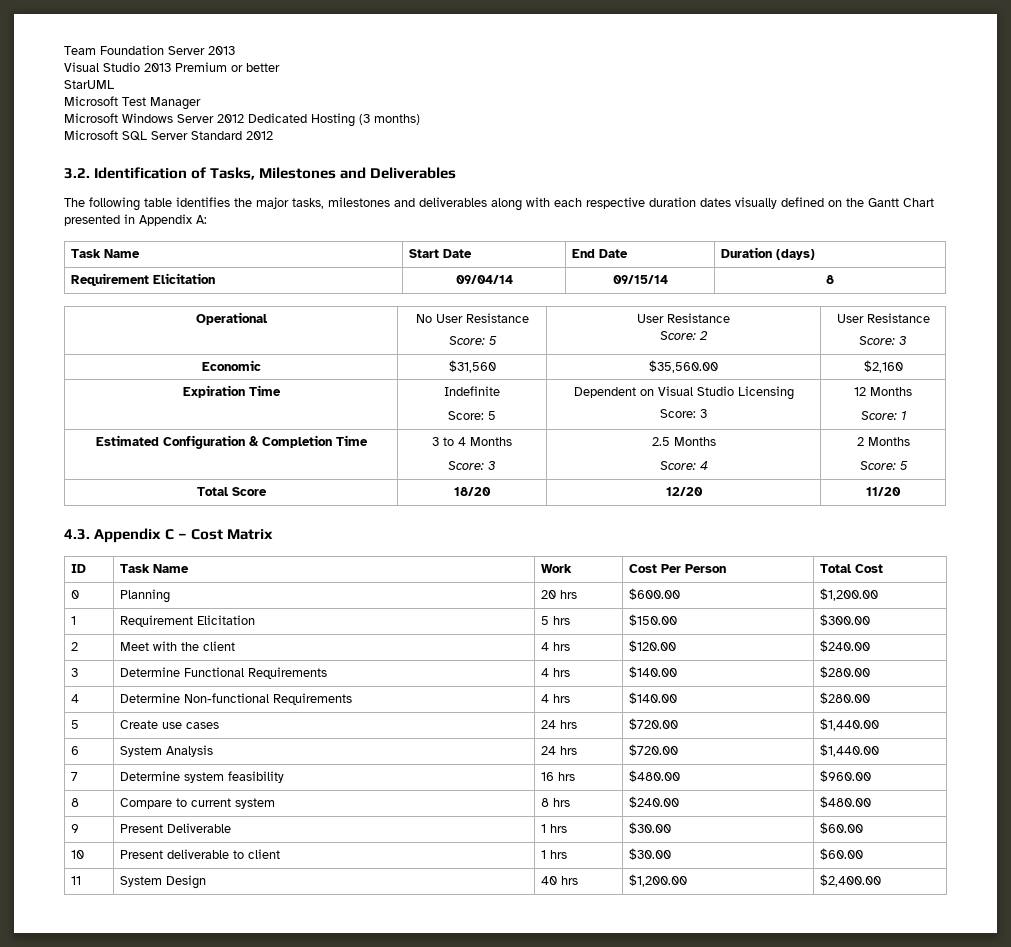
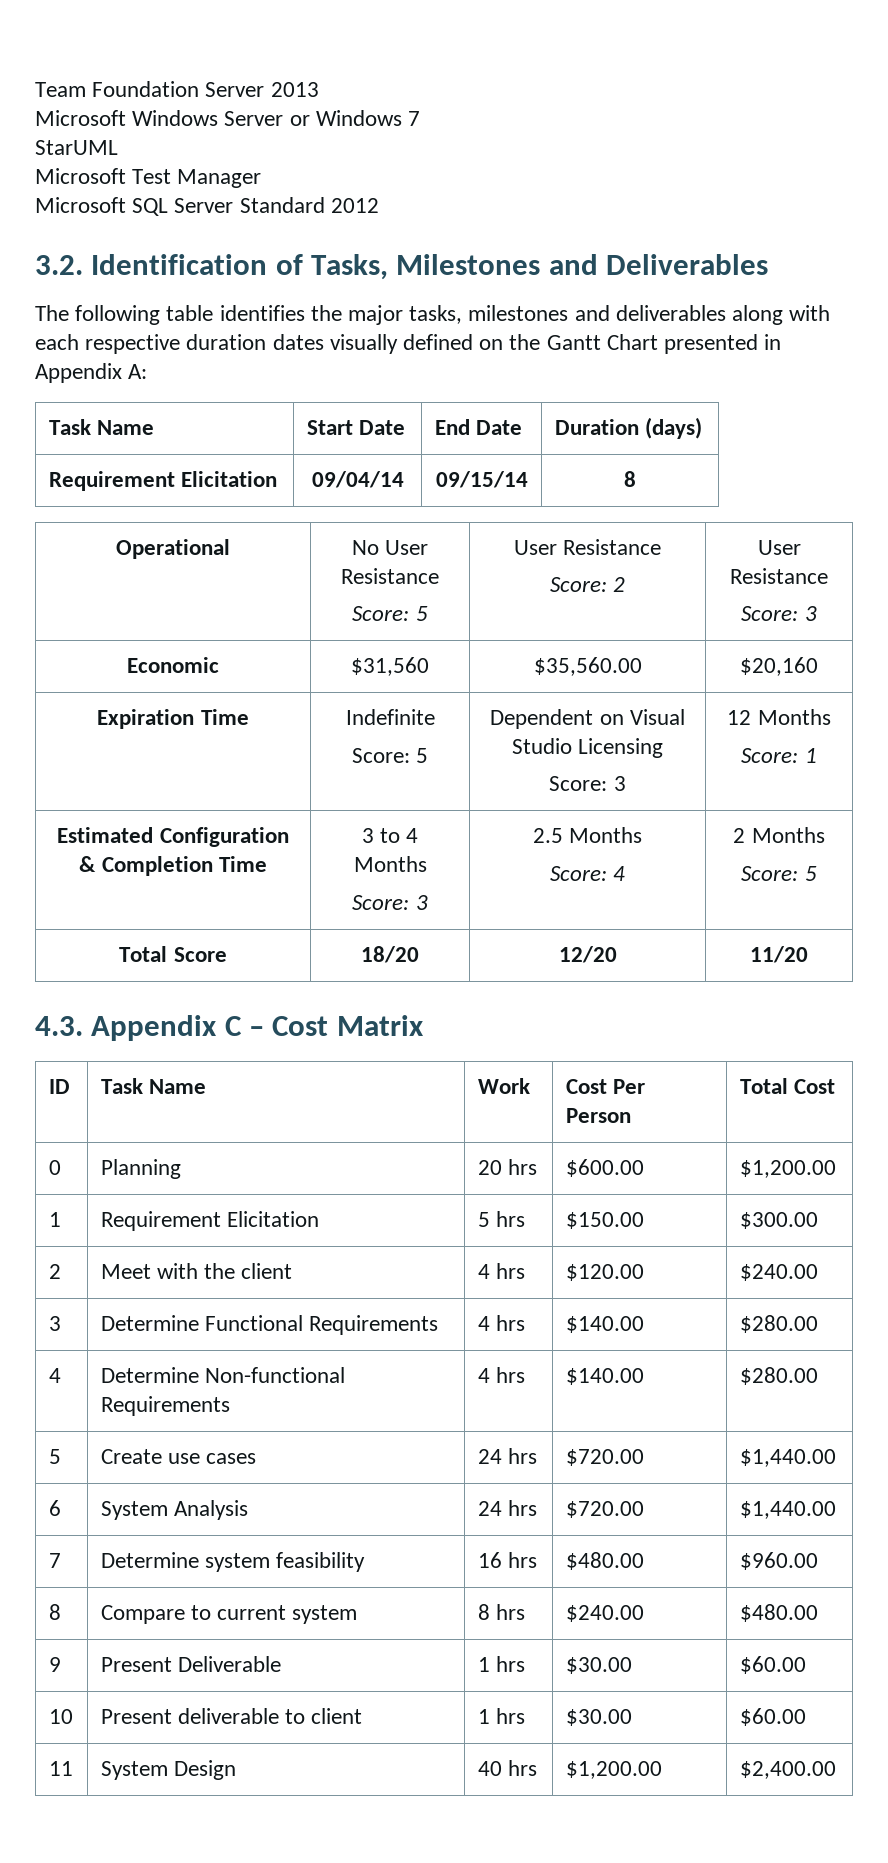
- Visual Studio 2013 Premium or better
+ Microsoft Windows Server or Windows 7
  StarUML
  Microsoft Test Manager
- Microsoft Windows Server 2012 Dedicated Hosting (3 months)
- Economic | $31,560 | $35,560.00 | $2,160
+ Economic | $31,560 | $35,560.00 | $20,160

